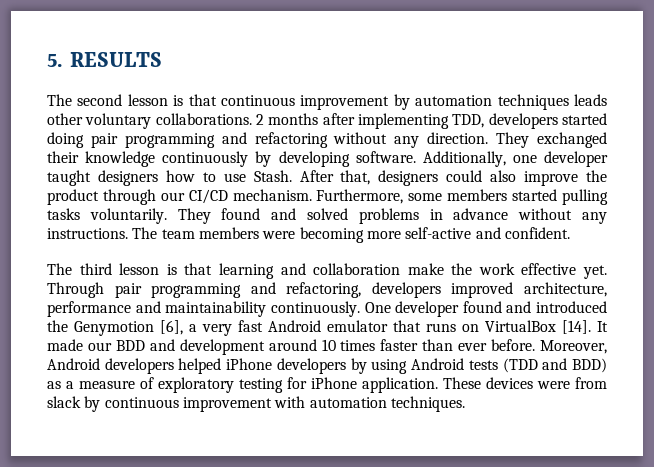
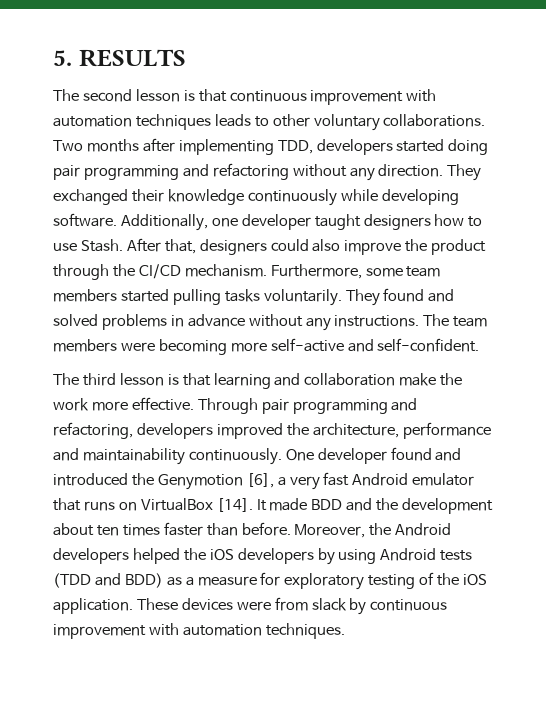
- The second lesson is that continuous improvement by automation techniques leads other voluntary collaborations.
+ The second lesson is that continuous improvement with automation techniques leads to other voluntary collaborations.
- 2 months after implementing TDD, developers started doing pair programming and refactoring without any direction.
+ Two months after implementing TDD, developers started doing pair programming and refactoring without any direction.
- They exchanged their knowledge continuously by developing software.
+ They exchanged their knowledge continuously while developing software.
- After that, designers could also improve the product through our CI/CD mechanism.
+ After that, designers could also improve the product through the CI/CD mechanism.
- Furthermore, some members started pulling tasks voluntarily.
+ Furthermore, some team members started pulling tasks voluntarily.
- The team members were becoming more self-active and confident.
+ The team members were becoming more self-active and self-confident.
- The third lesson is that learning and collaboration make the work effective yet.
+ The third lesson is that learning and collaboration make the work more effective.
- Through pair programming and refactoring, developers improved architecture, performance and maintainability continuously.
+ Through pair programming and refactoring, developers improved the architecture, performance and maintainability continuously.
- It made our BDD and development around 10 times faster than ever before.
+ It made BDD and the development about ten times faster than before.
- Moreover, Android developers helped iPhone developers by using Android tests (TDD and BDD) as a measure of exploratory testing for iPhone application.
+ Moreover, the Android developers helped the iOS developers by using Android tests (TDD and BDD) as a measure for exploratory testing of the iOS application.

